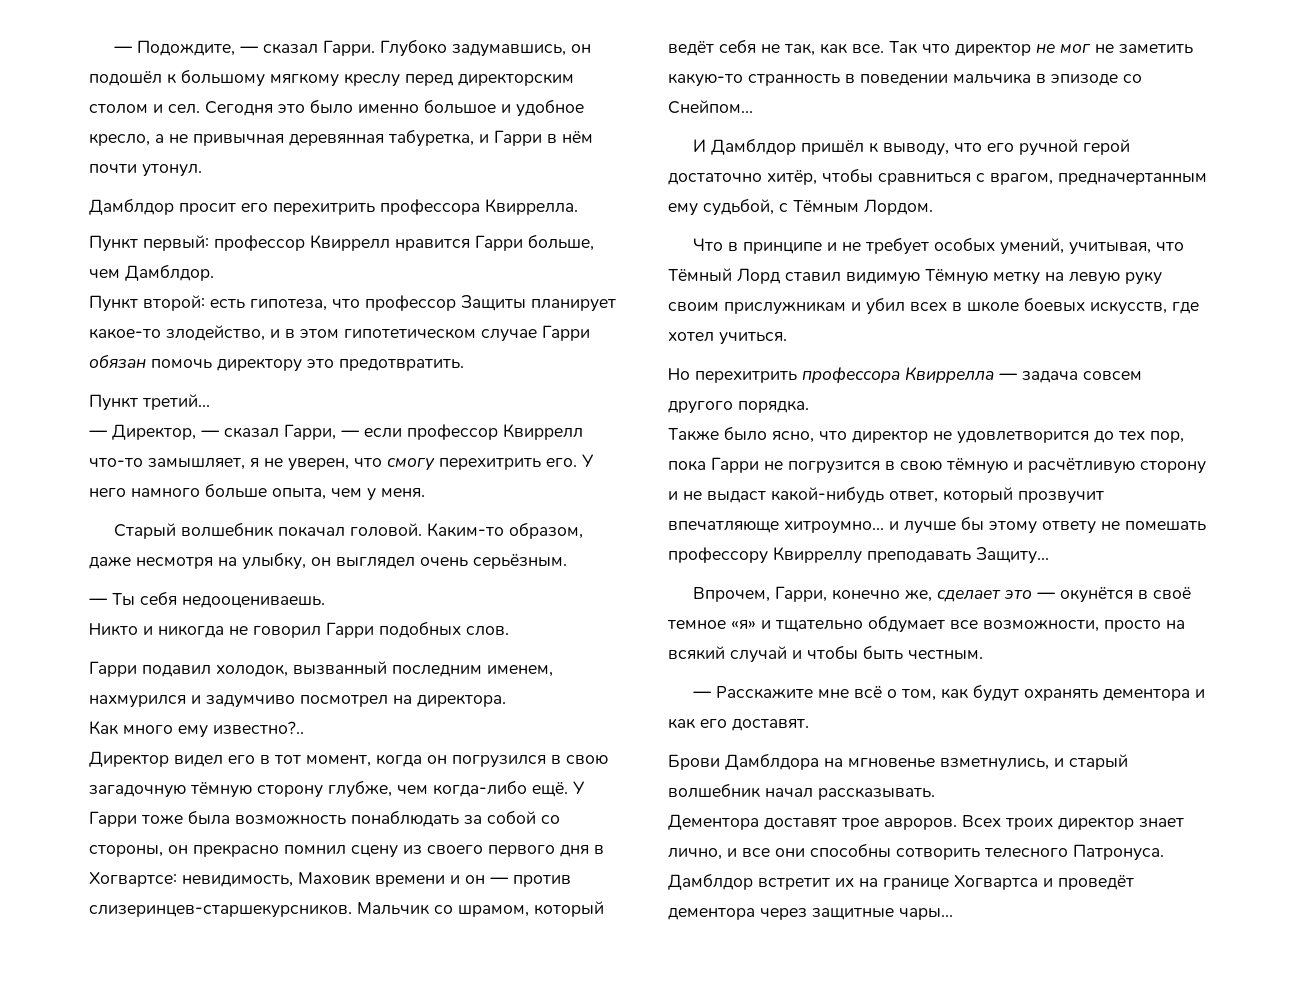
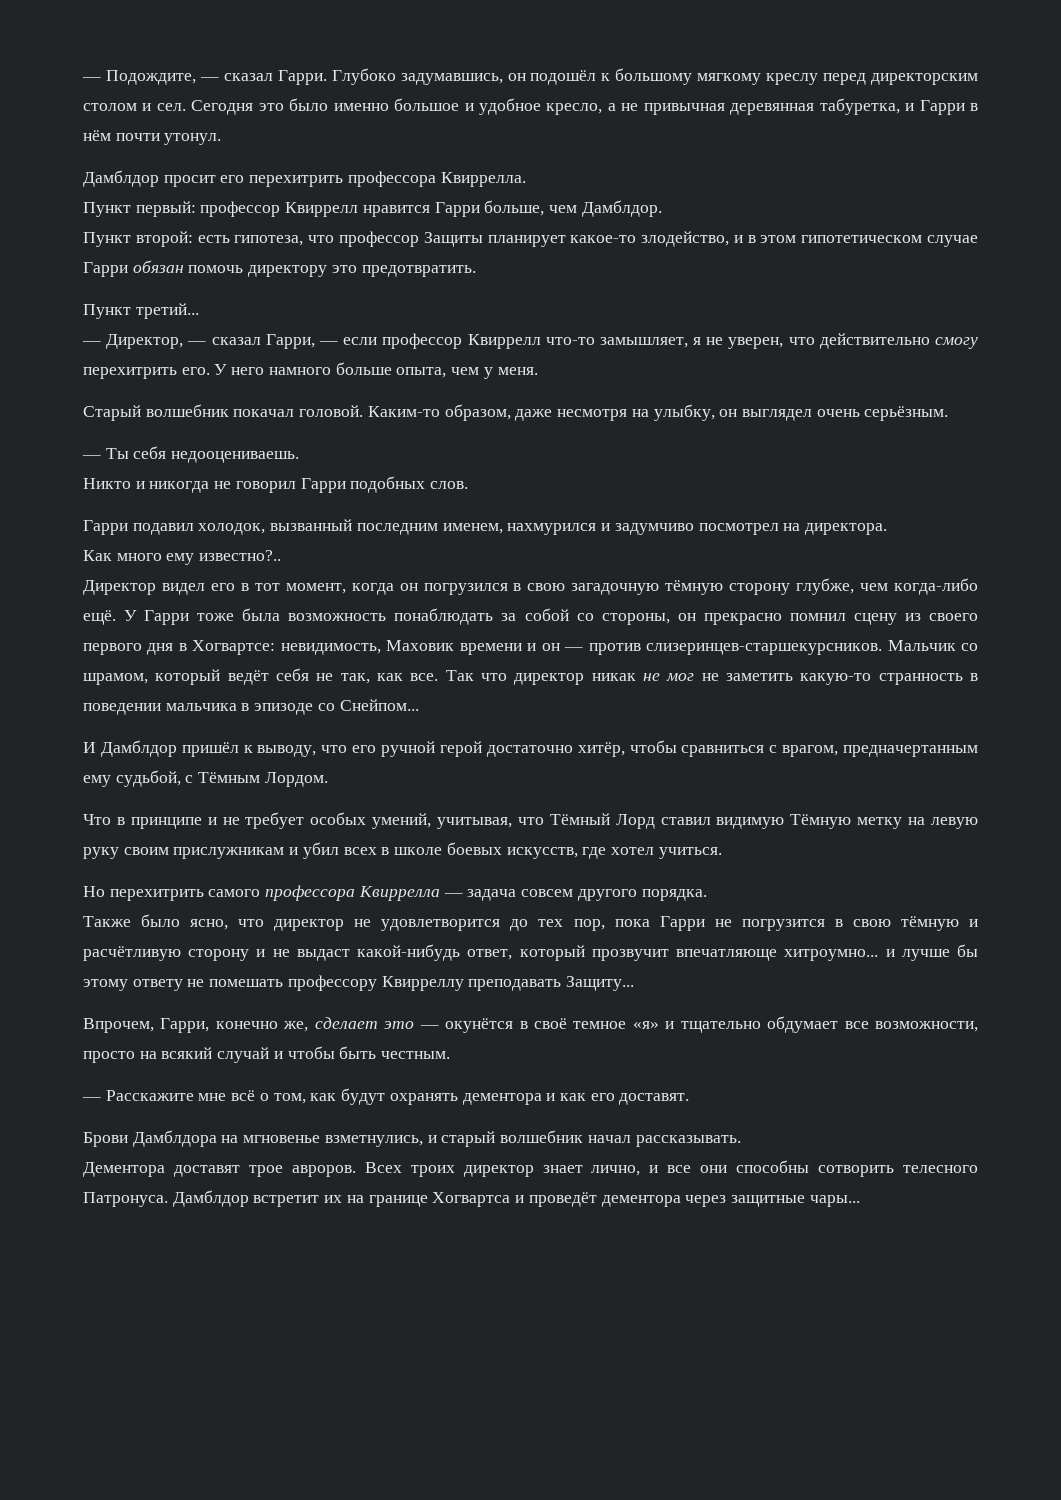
- — Директор, — сказал Гарри, — если профессор Квиррелл что-то замышляет, я не уверен, что смогу перехитрить его.
+ — Директор, — сказал Гарри, — если профессор Квиррелл что-то замышляет, я не уверен, что действительно смогу перехитрить его.
- Так что директор не мог не заметить какую-то странность в поведении мальчика в эпизоде со Снейпом...
+ Так что директор никак не мог не заметить какую-то странность в поведении мальчика в эпизоде со Снейпом...
- Но перехитрить профессора Квиррелла — задача совсем другого порядка.
+ Но перехитрить самого профессора Квиррелла — задача совсем другого порядка.

